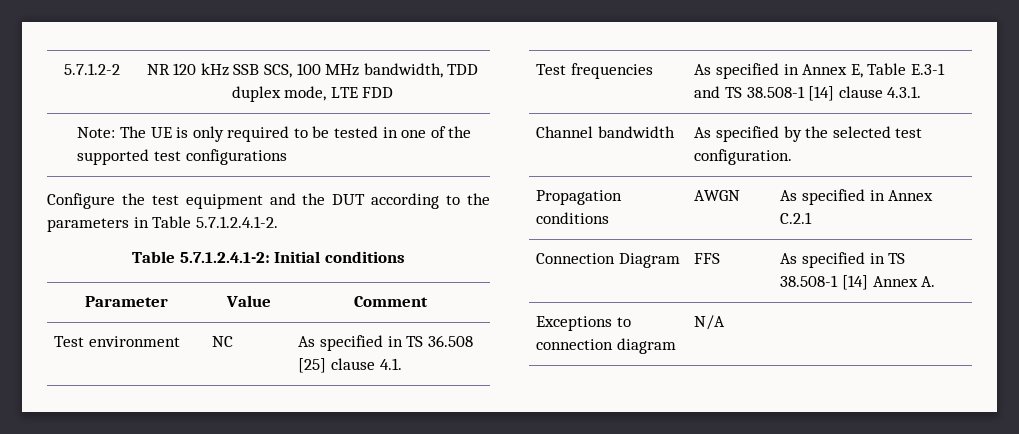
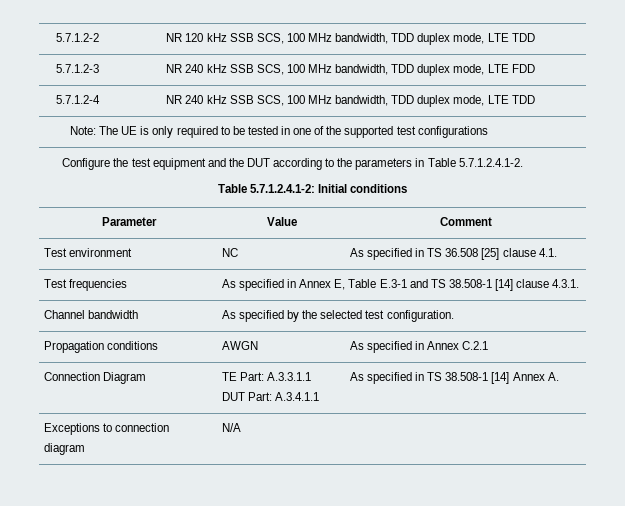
- 5.7.1.2-2 | NR 120 kHz SSB SCS, 100 MHz bandwidth, TDD duplex mode, LTE FDD
+ 5.7.1.2-2 | NR 120 kHz SSB SCS, 100 MHz bandwidth, TDD duplex mode, LTE TDD
+ 5.7.1.2-3 | NR 240 kHz SSB SCS, 100 MHz bandwidth, TDD duplex mode, LTE FDD
+ 5.7.1.2-4 | NR 240 kHz SSB SCS, 100 MHz bandwidth, TDD duplex mode, LTE TDD
- Connection Diagram | FFS | As specified in TS 38.508-1 [14] Annex A.
+ Connection Diagram | TE Part: A.3.3.1.1
+ DUT Part: A.3.4.1.1 | As specified in TS 38.508-1 [14] Annex A.

